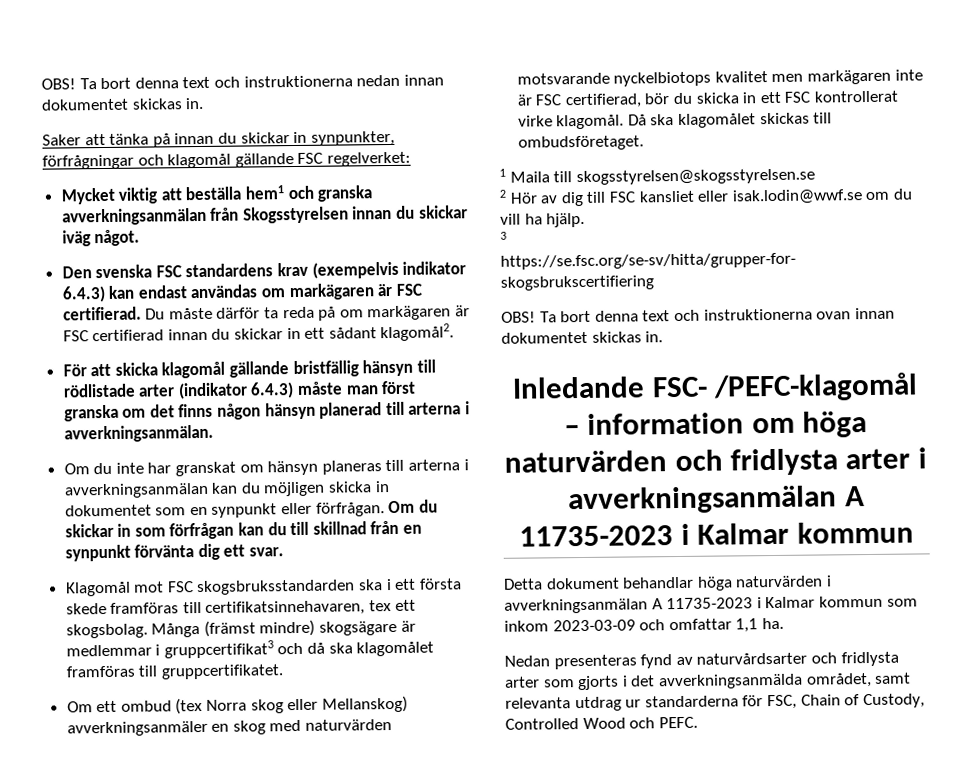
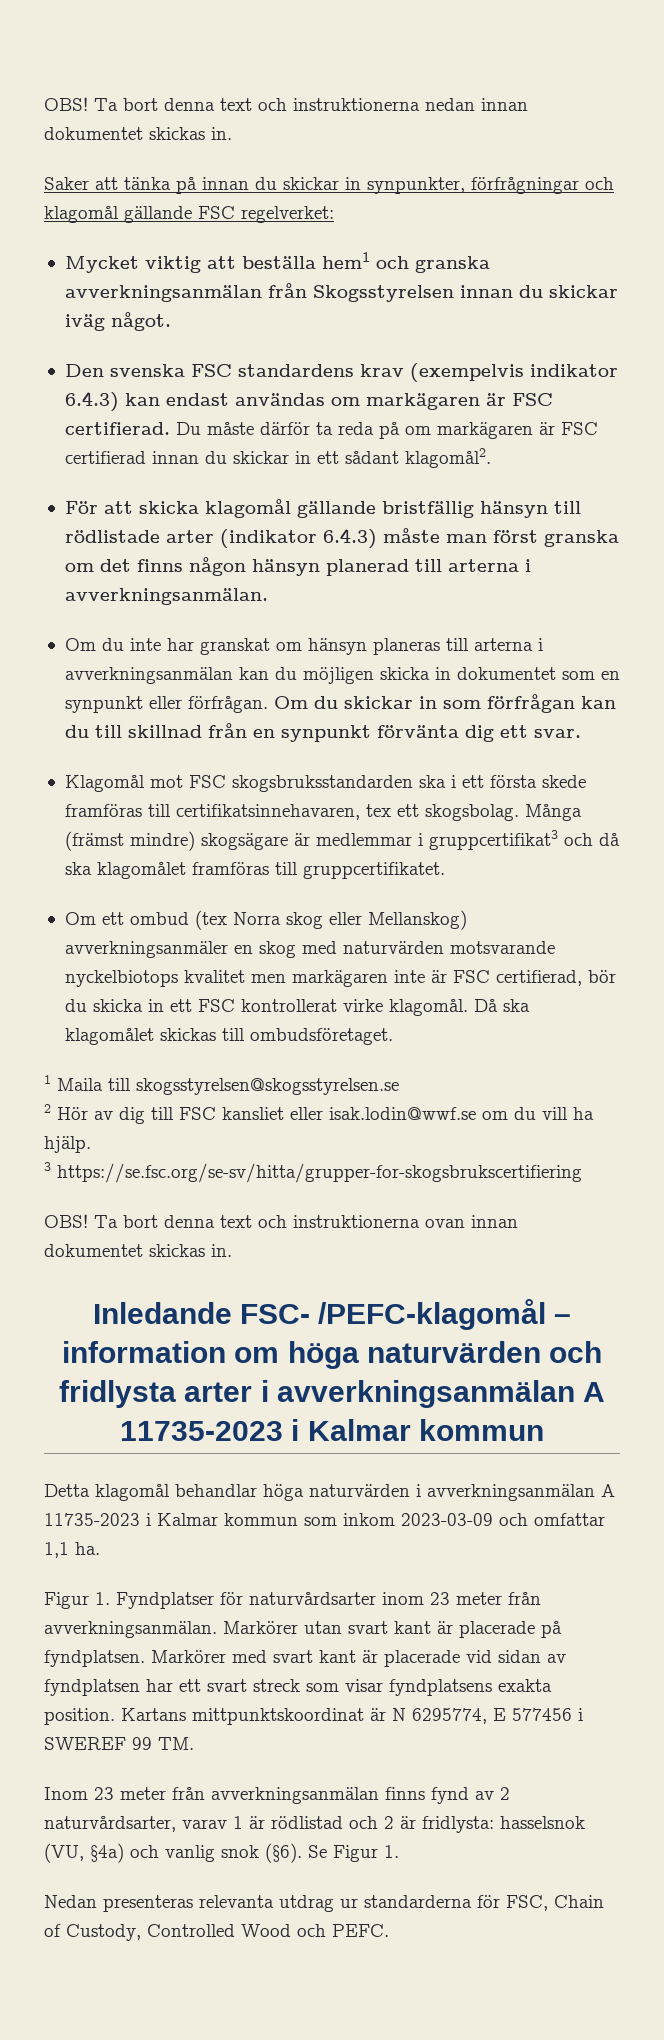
- Detta dokument behandlar höga naturvärden i avverkningsanmälan A 11735-2023 i Kalmar kommun som inkom 2023-03-09 och omfattar 1,1 ha.
+ Detta klagomål behandlar höga naturvärden i avverkningsanmälan A 11735-2023 i Kalmar kommun som inkom 2023-03-09 och omfattar 1,1 ha.
- Nedan presenteras fynd av naturvårdsarter och fridlysta arter som gjorts i det avverkningsanmälda området, samt relevanta utdrag ur standarderna för FSC, Chain of Custody, Controlled Wood och PEFC.
+ Figur 1. Fyndplatser för naturvårdsarter inom 23 meter från avverkningsanmälan. Markörer utan svart kant är placerade på fyndplatsen. Markörer med svart kant är placerade vid sidan av fyndplatsen har ett svart streck som visar fyndplatsens exakta position. Kartans mittpunktskoordinat är N 6295774, E 577456 i SWEREF 99 TM.
+ Inom 23 meter från avverkningsanmälan finns fynd av 2 naturvårdsarter, varav 1 är rödlistad och 2 är fridlysta: hasselsnok (VU, §4a) och vanlig snok (§6). Se Figur 1.
+ Nedan presenteras relevanta utdrag ur standarderna för FSC, Chain of Custody, Controlled Wood och PEFC.

